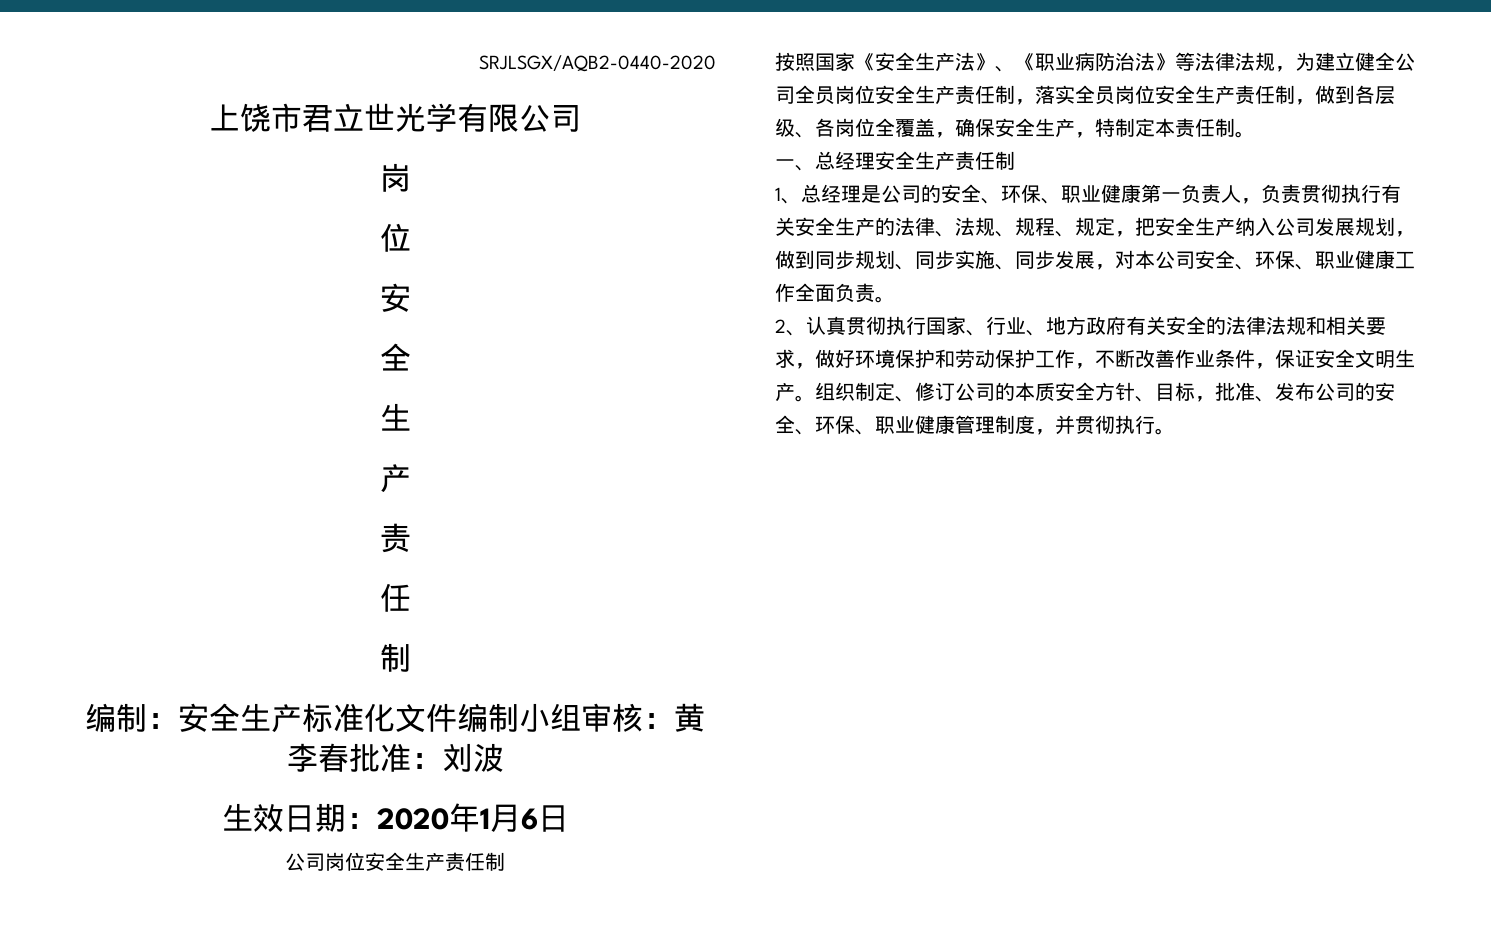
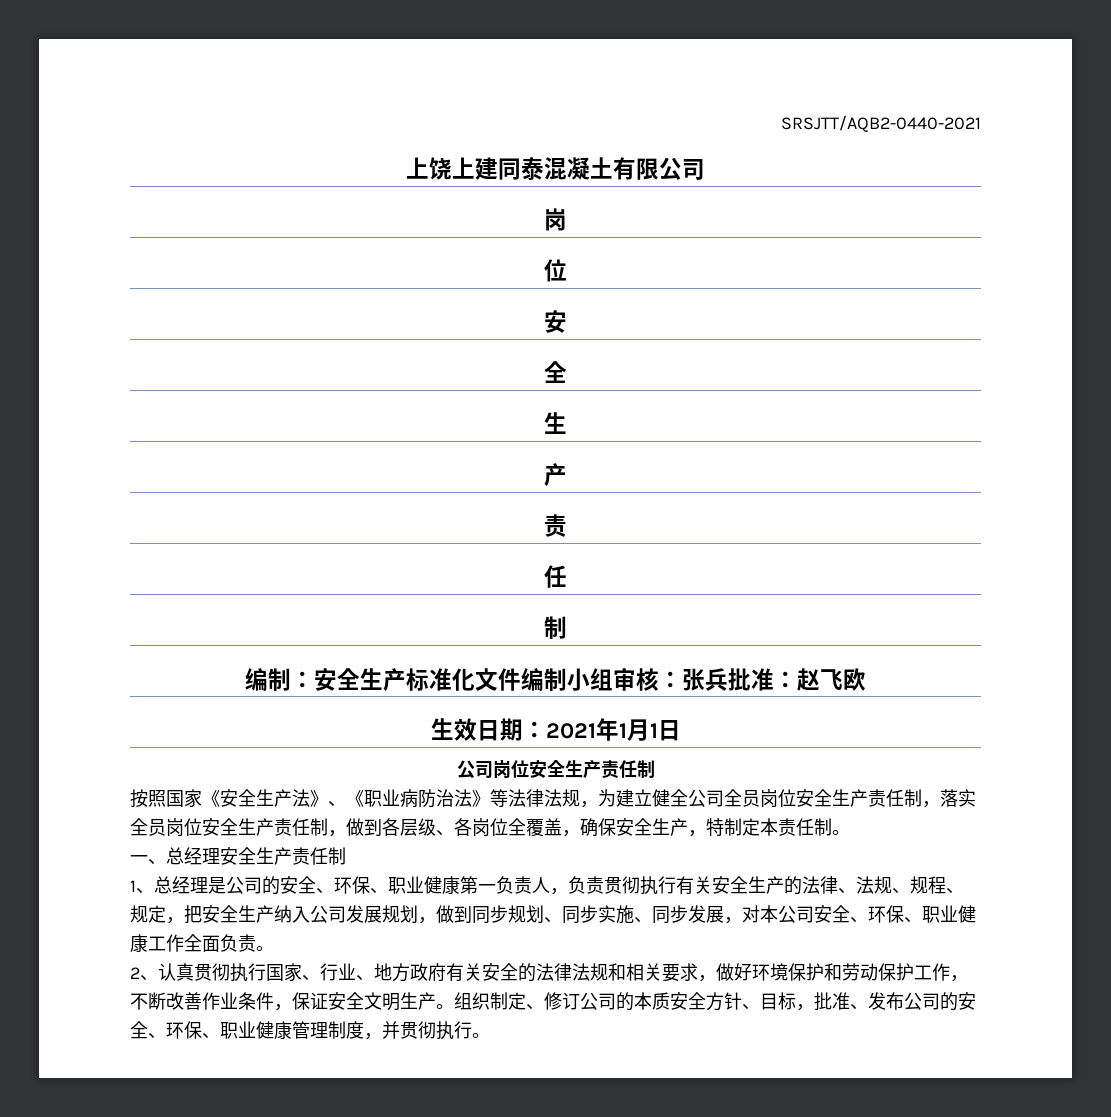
- SRJLSGX/AQB2-0440-2020
+ SRSJTT/AQB2-0440-2021
- 上饶市君立世光学有限公司
+ 上饶上建同泰混凝土有限公司
- 编制：安全生产标准化文件编制小组审核：黄李春批准：刘波
+ 编制：安全生产标准化文件编制小组审核：张兵批准：赵飞欧
- 生效日期：2020年1月6日
+ 生效日期：2021年1月1日

